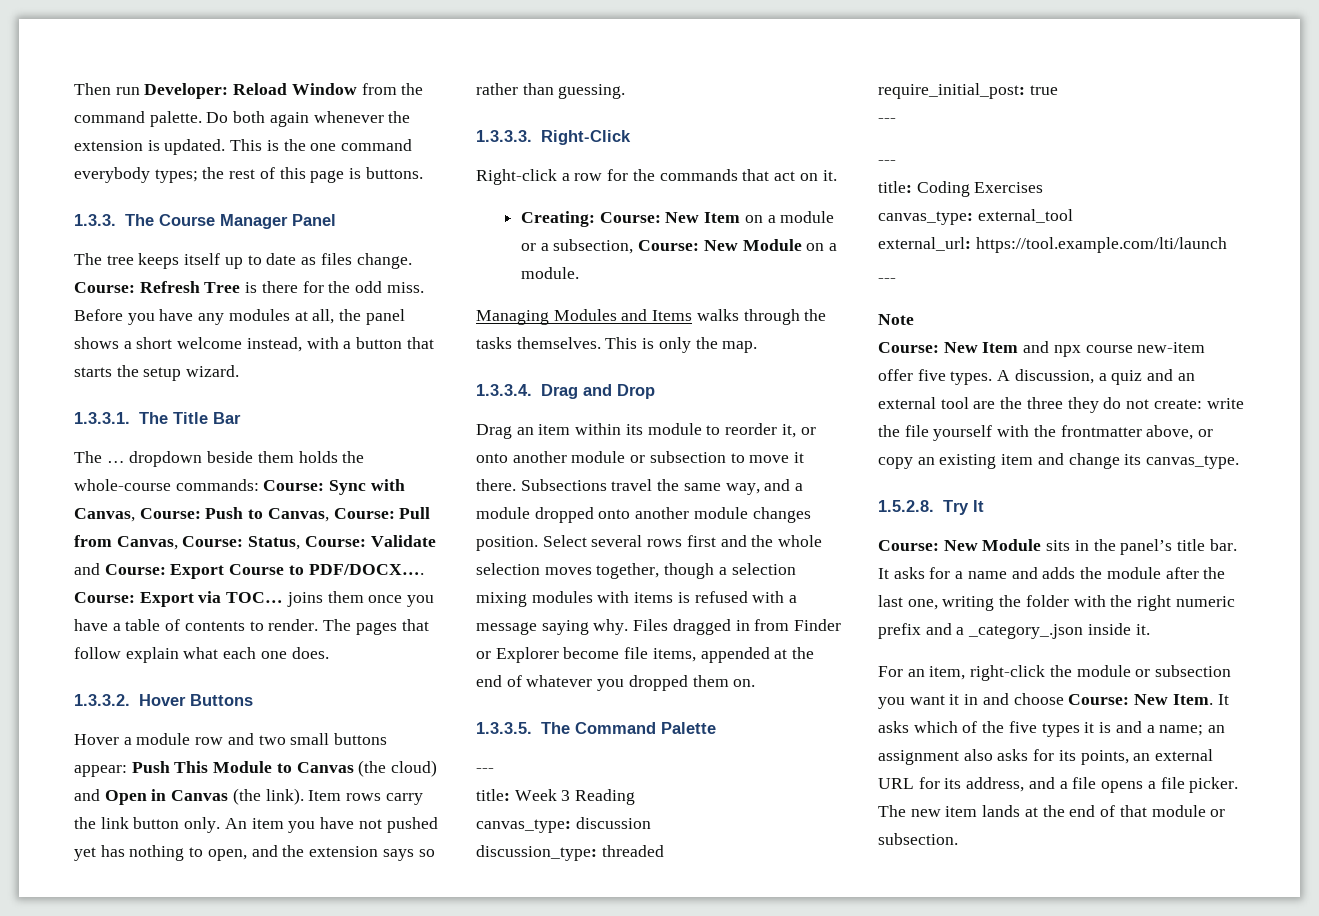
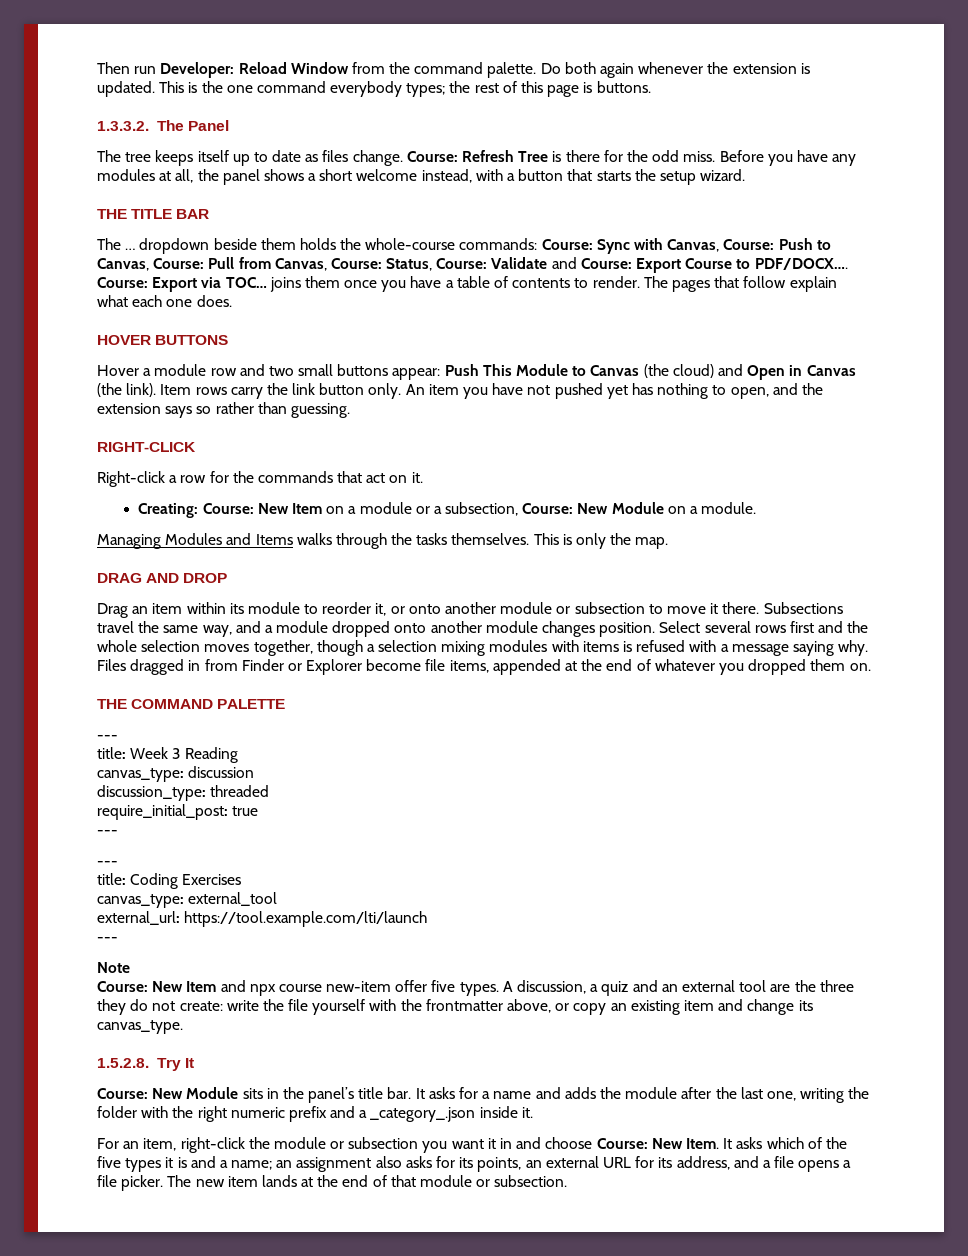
- 1.3.3. The Course Manager Panel
+ 1.3.3.2. The Panel
- 1.3.3.1. The Title Bar
+ THE TITLE BAR
- 1.3.3.2. Hover Buttons
+ HOVER BUTTONS
- 1.3.3.3. Right-Click
+ RIGHT-CLICK
- 1.3.3.4. Drag and Drop
+ DRAG AND DROP
- 1.3.3.5. The Command Palette
+ THE COMMAND PALETTE

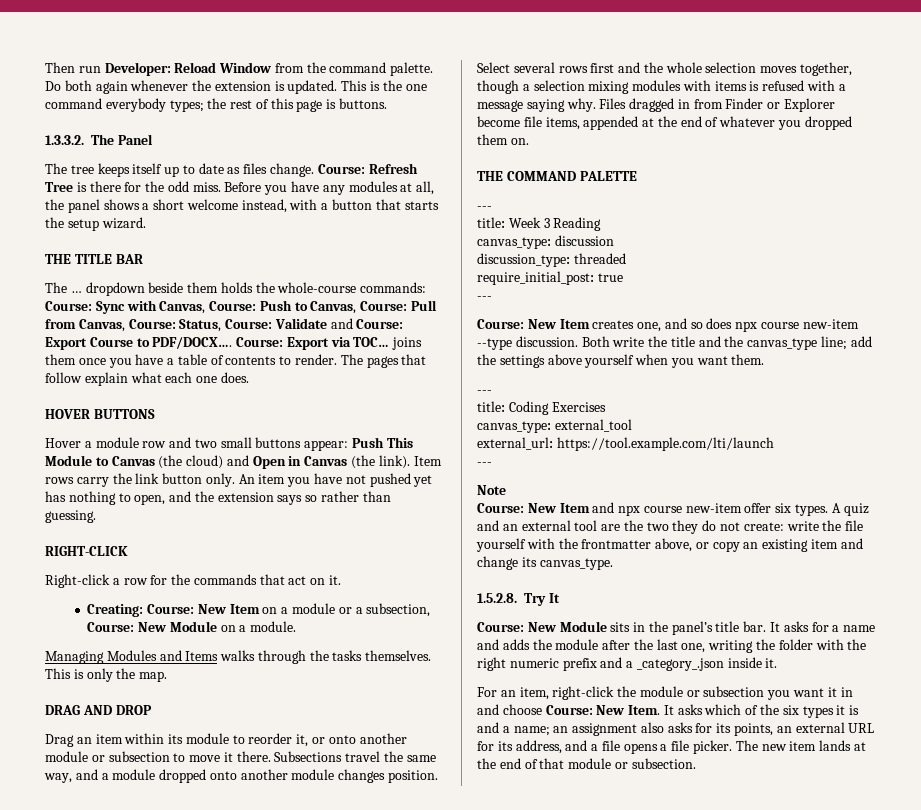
+ Course: New Item creates one, and so does npx course new-item --type discussion. Both write the title and the canvas_type line; add the settings above yourself when you want them.
- Course: New Item and npx course new-item offer five types.
+ Course: New Item and npx course new-item offer six types.
- A discussion, a quiz and an external tool are the three they do not create: write the file yourself with the frontmatter above, or copy an existing item and change its canvas_type.
+ A quiz and an external tool are the two they do not create: write the file yourself with the frontmatter above, or copy an existing item and change its canvas_type.
- It asks which of the five types it is and a name; an assignment also asks for its points, an external URL for its address, and a file opens a file picker.
+ It asks which of the six types it is and a name; an assignment also asks for its points, an external URL for its address, and a file opens a file picker.

